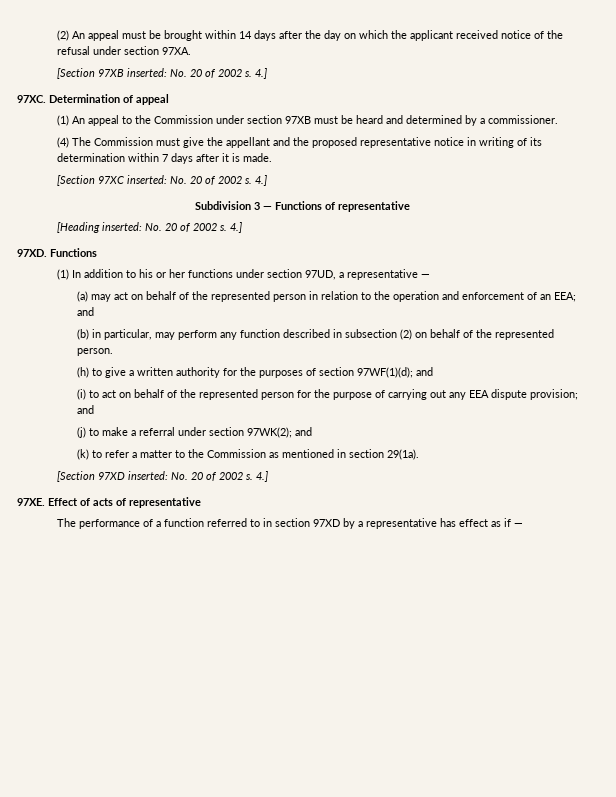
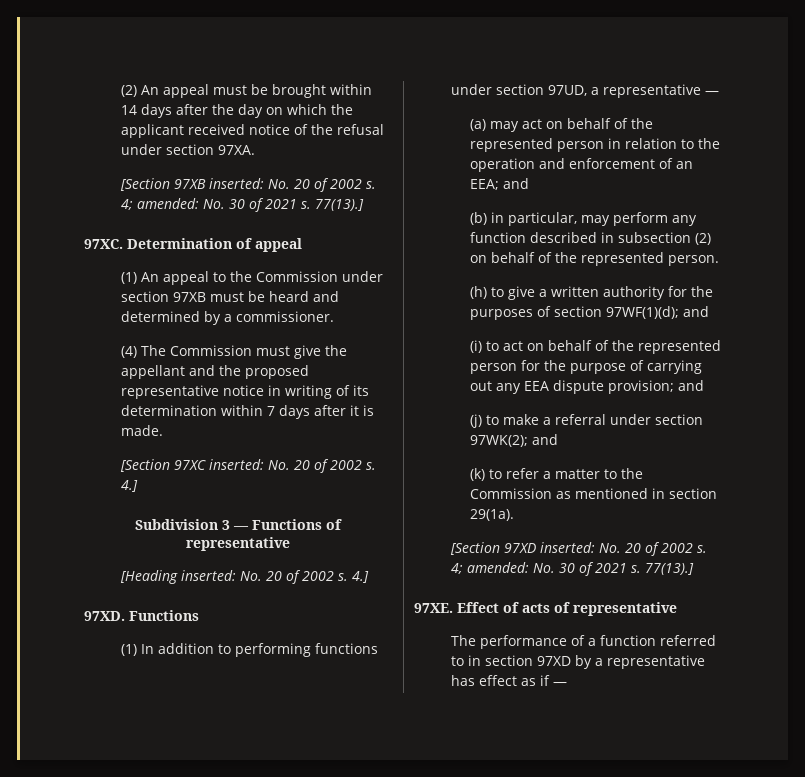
- [Section 97XB inserted: No. 20 of 2002 s. 4.]
+ [Section 97XB inserted: No. 20 of 2002 s. 4; amended: No. 30 of 2021 s. 77(13).]
- (1) In addition to his or her functions under section 97UD, a representative —
+ (1) In addition to performing functions under section 97UD, a representative —
- [Section 97XD inserted: No. 20 of 2002 s. 4.]
+ [Section 97XD inserted: No. 20 of 2002 s. 4; amended: No. 30 of 2021 s. 77(13).]

